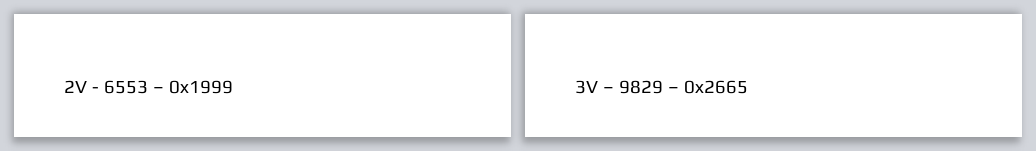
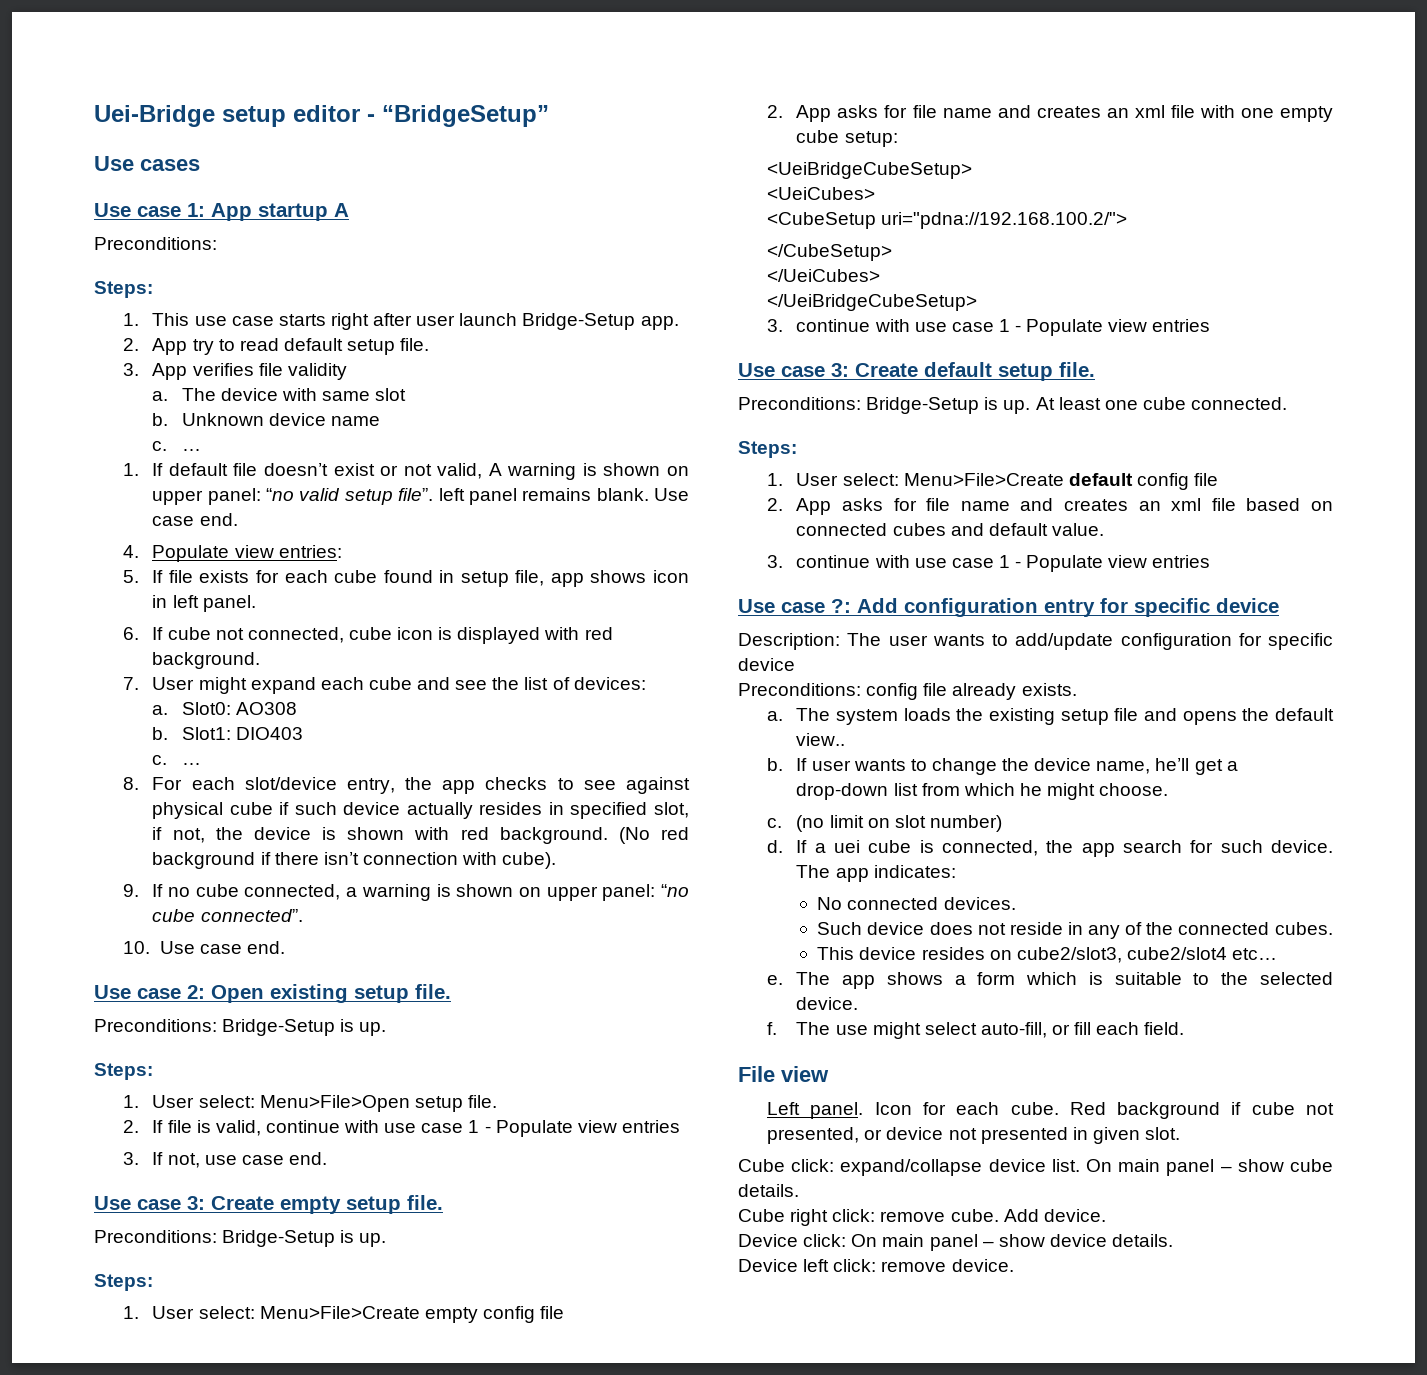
- 2V - 6553 – 0x1999
- 3V – 9829 – 0x2665
+ Uei-Bridge setup editor - “BridgeSetup”
+ Use cases
+ Use case 1: App startup A
+ Preconditions:
+ Steps:
+ 1. This use case starts right after user launch Bridge-Setup app.
+ 2. App try to read default setup file.
+ 3. App verifies file validity
+ a. The device with same slot
+ b. Unknown device name
+ c. …
+ 1. If default file doesn’t exist or not valid, A warning is shown on upper panel: “no valid setup file”. left panel remains blank. Use case end.
+ 4. Populate view entries:
+ 5. If file exists for each cube found in setup file, app shows icon in left panel.
+ 6. If cube not connected, cube icon is displayed with red background.
+ 7. User might expand each cube and see the list of devices:
+ a. Slot0: AO308
+ b. Slot1: DIO403
+ c. …
+ 8. For each slot/device entry, the app checks to see against physical cube if such device actually resides in specified slot, if not, the device is shown with red background. (No red background if there isn’t connection with cube).
+ 9. If no cube connected, a warning is shown on upper panel: “no cube connected”.
+ 10. Use case end.
+ Use case 2: Open existing setup file.
+ Preconditions: Bridge-Setup is up.
+ Steps:
+ 1. User select: Menu>File>Open setup file.
+ 2. If file is valid, continue with use case 1 - Populate view entries
+ 3. If not, use case end.
+ Use case 3: Create empty setup file.
+ Preconditions: Bridge-Setup is up.
+ Steps:
+ 1. User select: Menu>File>Create empty config file
+ 2. App asks for file name and creates an xml file with one empty cube setup:
+ <UeiBridgeCubeSetup>
+ <UeiCubes>
+ <CubeSetup uri="pdna://192.168.100.2/">
+ </CubeSetup>
+ </UeiCubes>
+ </UeiBridgeCubeSetup>
+ 3. continue with use case 1 - Populate view entries
+ Use case 3: Create default setup file.
+ Preconditions: Bridge-Setup is up. At least one cube connected.
+ Steps:
+ 1. User select: Menu>File>Create default config file
+ 2. App asks for file name and creates an xml file based on connected cubes and default value.
+ 3. continue with use case 1 - Populate view entries
+ Use case ?: Add configuration entry for specific device
+ Description: The user wants to add/update configuration for specific device
+ Preconditions: config file already exists.
+ a. The system loads the existing setup file and opens the default view..
+ b. If user wants to change the device name, he’ll get a drop-down list from which he might choose.
+ c. (no limit on slot number)
+ d. If a uei cube is connected, the app search for such device. The app indicates:
+ No connected devices.
+ Such device does not reside in any of the connected cubes.
+ This device resides on cube2/slot3, cube2/slot4 etc…
+ e. The app shows a form which is suitable to the selected device.
+ f. The use might select auto-fill, or fill each field.
+ File view
+ Left panel. Icon for each cube. Red background if cube not presented, or device not presented in given slot.
+ Cube click: expand/collapse device list. On main panel – show cube details.
+ Cube right click: remove cube. Add device.
+ Device click: On main panel – show device details.
+ Device left click: remove device.

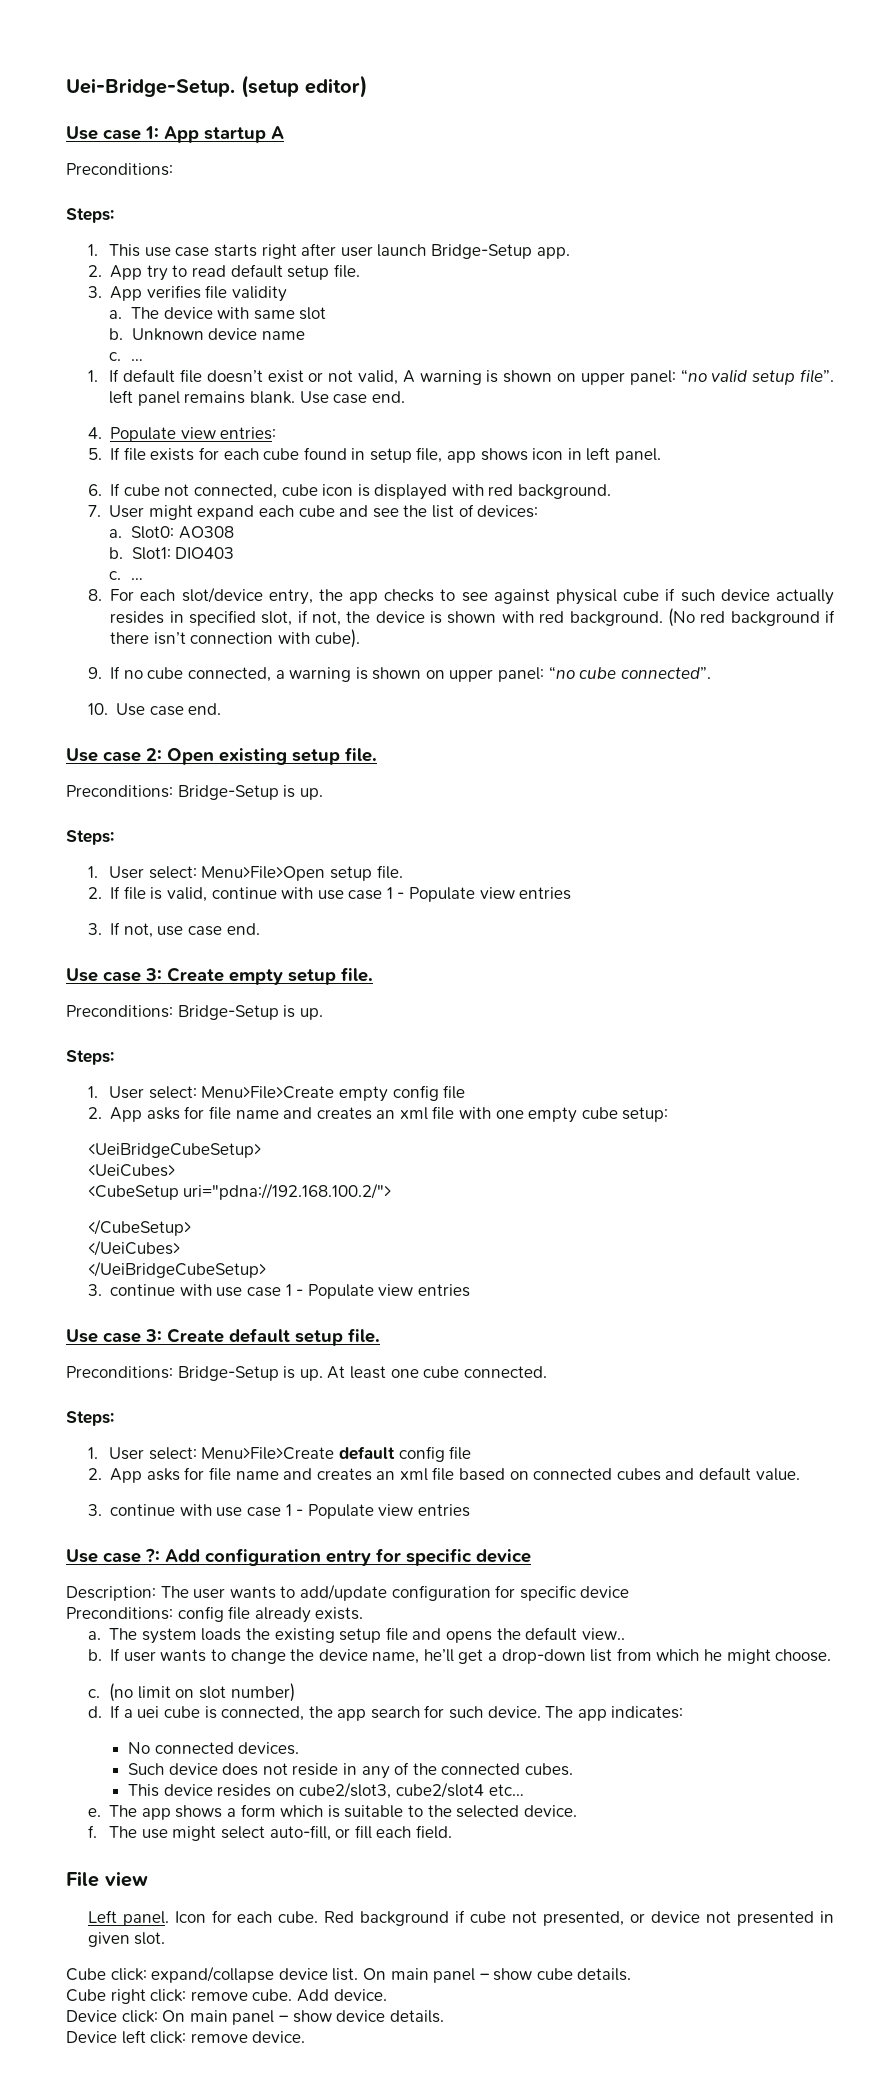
- Uei-Bridge setup editor - “BridgeSetup”
- Use cases
+ Uei-Bridge-Setup. (setup editor)

